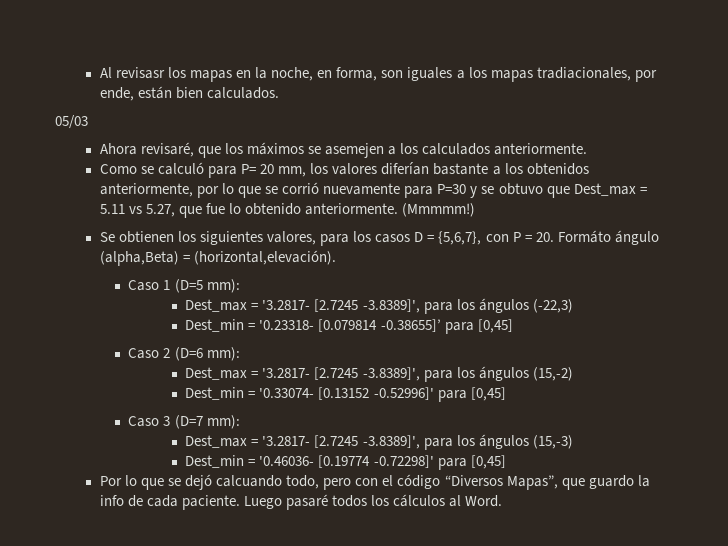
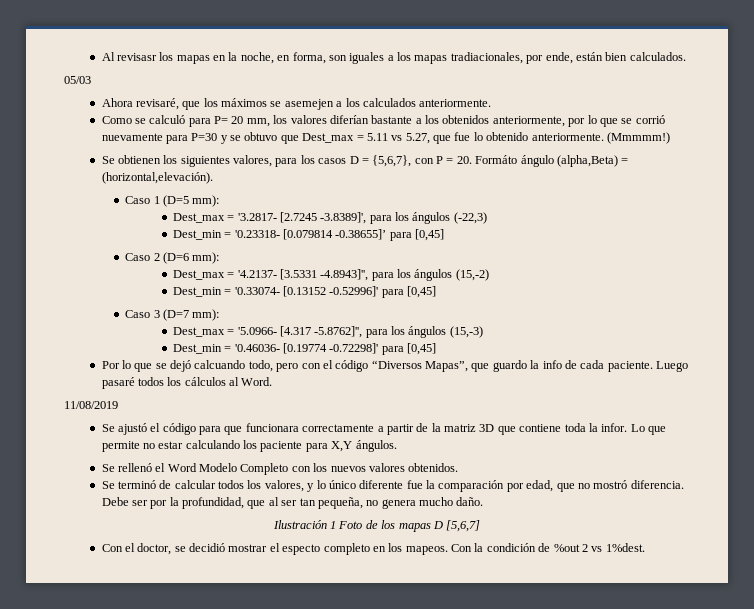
- Dest_max = '3.2817- [2.7245 -3.8389]', para los ángulos (15,-2)
+ Dest_max = '4.2137- [3.5331 -4.8943]'', para los ángulos (15,-2)
- Dest_max = '3.2817- [2.7245 -3.8389]', para los ángulos (15,-3)
+ Dest_max = '5.0966- [4.317 -5.8762]'', para los ángulos (15,-3)
+ 11/08/2019
+ Se ajustó el código para que funcionara correctamente a partir de la matriz 3D que contiene toda la infor. Lo que permite no estar calculando los paciente para X,Y ángulos.
+ Se rellenó el Word Modelo Completo con los nuevos valores obtenidos.
+ Se terminó de calcular todos los valores, y lo único diferente fue la comparación por edad, que no mostró diferencia. Debe ser por la profundidad, que al ser tan pequeña, no genera mucho daño.
+ Ilustración 1 Foto de los mapas D [5,6,7]
+ Con el doctor, se decidió mostrar el especto completo en los mapeos. Con la condición de %out 2 vs 1%dest.

